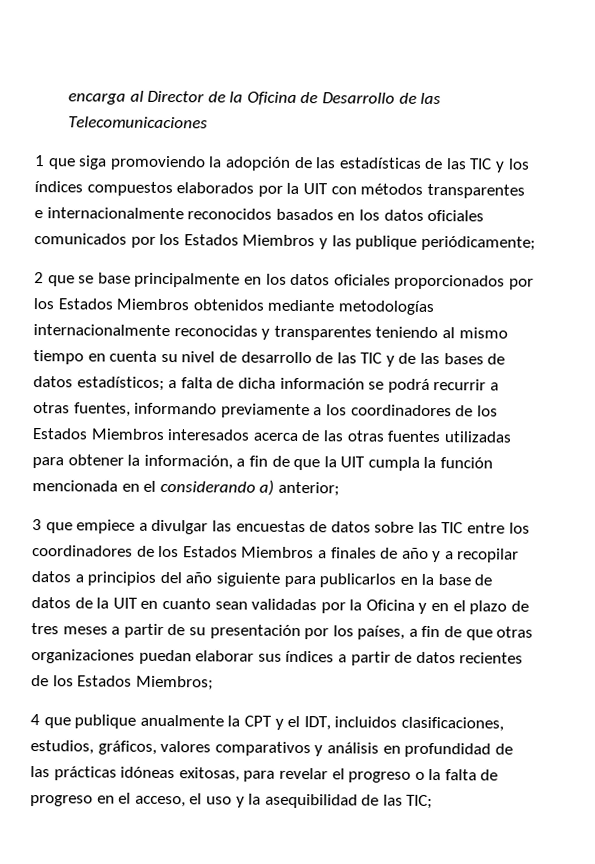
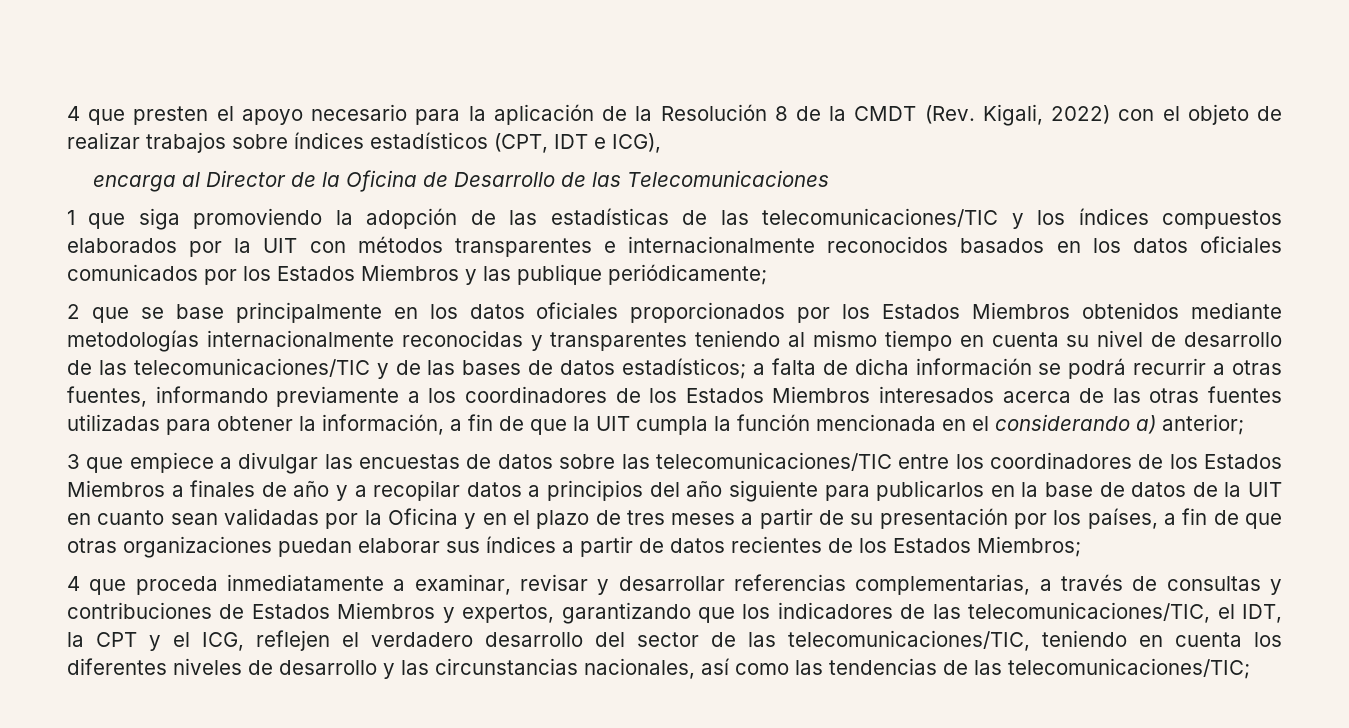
+ 4 que presten el apoyo necesario para la aplicación de la Resolución 8 de la CMDT (Rev. Kigali, 2022) con el objeto de realizar trabajos sobre índices estadísticos (CPT, IDT e ICG),
- 1 que siga promoviendo la adopción de las estadísticas de las TIC y los índices compuestos elaborados por la UIT con métodos transparentes e internacionalmente reconocidos basados en los datos oficiales comunicados por los Estados Miembros y las publique periódicamente;
+ 1 que siga promoviendo la adopción de las estadísticas de las telecomunicaciones/TIC y los índices compuestos elaborados por la UIT con métodos transparentes e internacionalmente reconocidos basados en los datos oficiales comunicados por los Estados Miembros y las publique periódicamente;
- 2 que se base principalmente en los datos oficiales proporcionados por los Estados Miembros obtenidos mediante metodologías internacionalmente reconocidas y transparentes teniendo al mismo tiempo en cuenta su nivel de desarrollo de las TIC y de las bases de datos estadísticos;
+ 2 que se base principalmente en los datos oficiales proporcionados por los Estados Miembros obtenidos mediante metodologías internacionalmente reconocidas y transparentes teniendo al mismo tiempo en cuenta su nivel de desarrollo de las telecomunicaciones/TIC y de las bases de datos estadísticos;
- 3 que empiece a divulgar las encuestas de datos sobre las TIC entre los coordinadores de los Estados Miembros a finales de año y a recopilar datos a principios del año siguiente para publicarlos en la base de datos de la UIT en cuanto sean validadas por la Oficina y en el plazo de tres meses a partir de su presentación por los países, a fin de que otras organizaciones puedan elaborar sus índices a partir de datos recientes de los Estados Miembros;
+ 3 que empiece a divulgar las encuestas de datos sobre las telecomunicaciones/TIC entre los coordinadores de los Estados Miembros a finales de año y a recopilar datos a principios del año siguiente para publicarlos en la base de datos de la UIT en cuanto sean validadas por la Oficina y en el plazo de tres meses a partir de su presentación por los países, a fin de que otras organizaciones puedan elaborar sus índices a partir de datos recientes de los Estados Miembros;
- 4 que publique anualmente la CPT y el IDT, incluidos clasificaciones, estudios, gráficos, valores comparativos y análisis en profundidad de las prácticas idóneas exitosas, para revelar el progreso o la falta de progreso en el acceso, el uso y la asequibilidad de las TIC;
+ 4 que proceda inmediatamente a examinar, revisar y desarrollar referencias complementarias, a través de consultas y contribuciones de Estados Miembros y expertos, garantizando que los indicadores de las telecomunicaciones/TIC, el IDT, la CPT y el ICG, reflejen el verdadero desarrollo del sector de las telecomunicaciones/TIC, teniendo en cuenta los diferentes niveles de desarrollo y las circunstancias nacionales, así como las tendencias de las telecomunicaciones/TIC;

